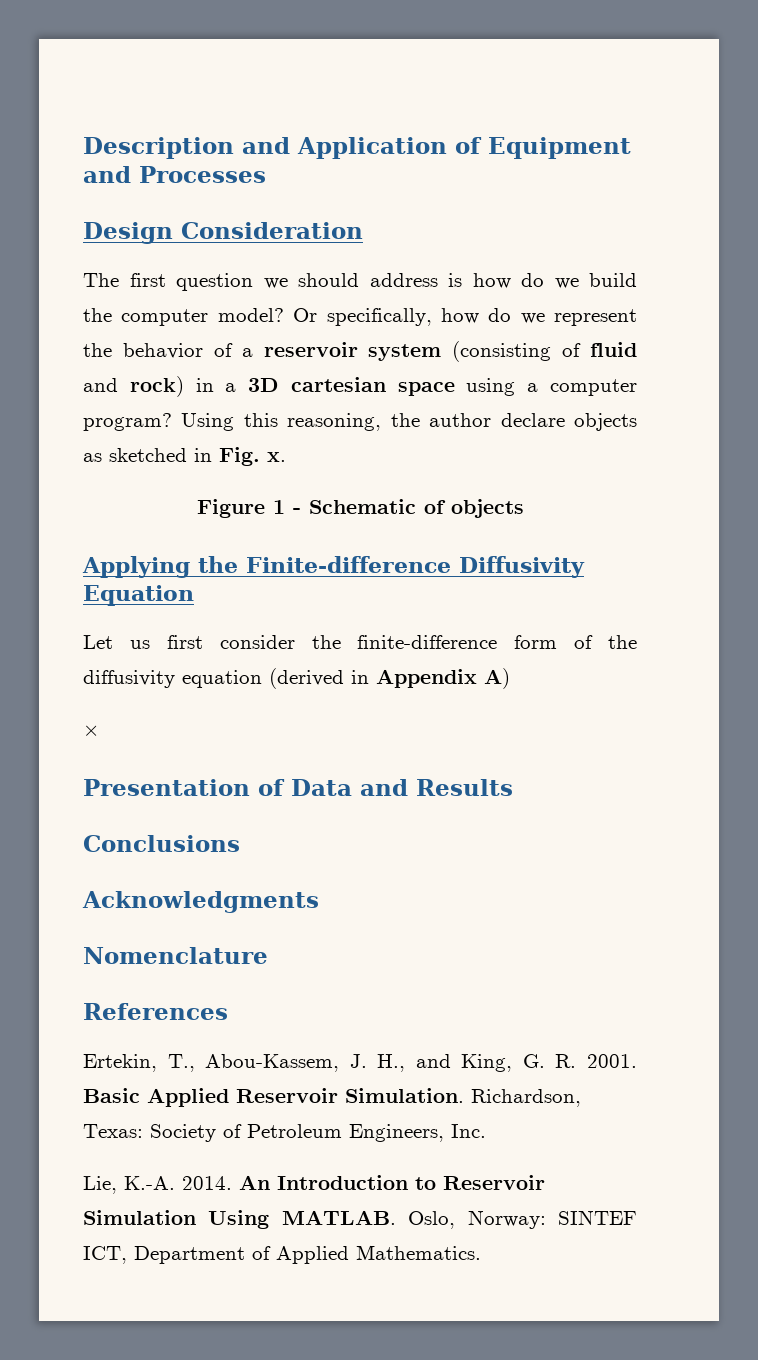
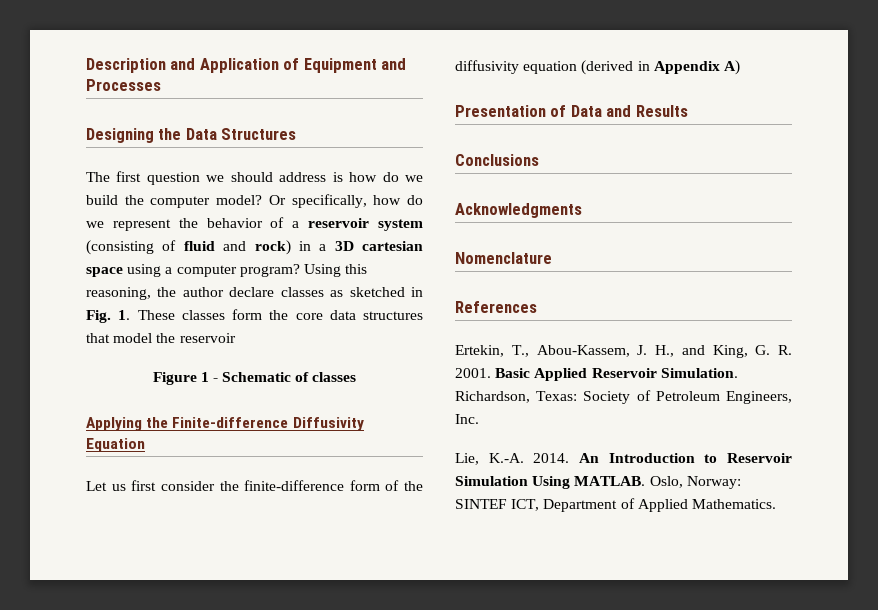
- Design Consideration
+ Designing the Data Structures
- Using this reasoning, the author declare objects as sketched in Fig. x.
+ Using this reasoning, the author declare classes as sketched in Fig. 1. These classes form the core data structures that model the reservoir
- Figure 1 - Schematic of objects
+ Figure 1 - Schematic of classes
- ×

